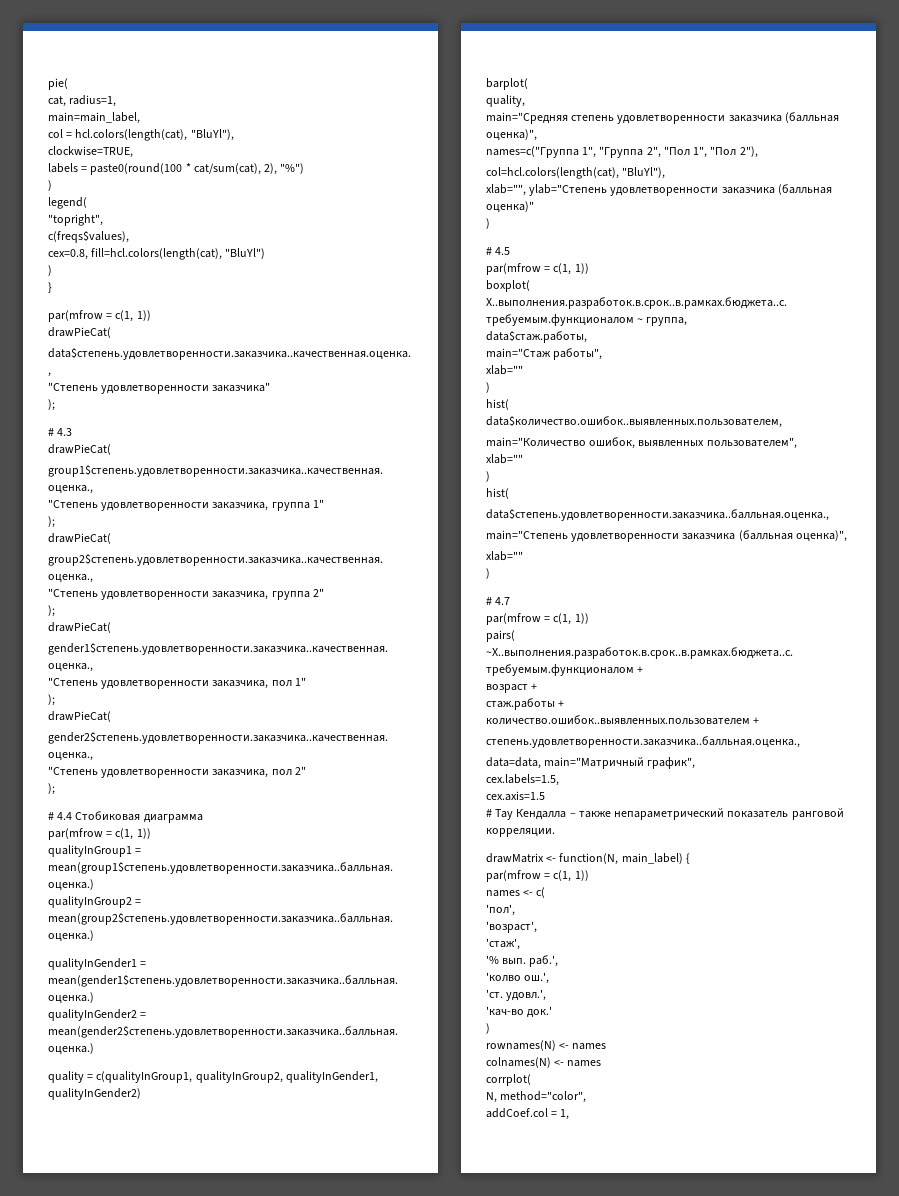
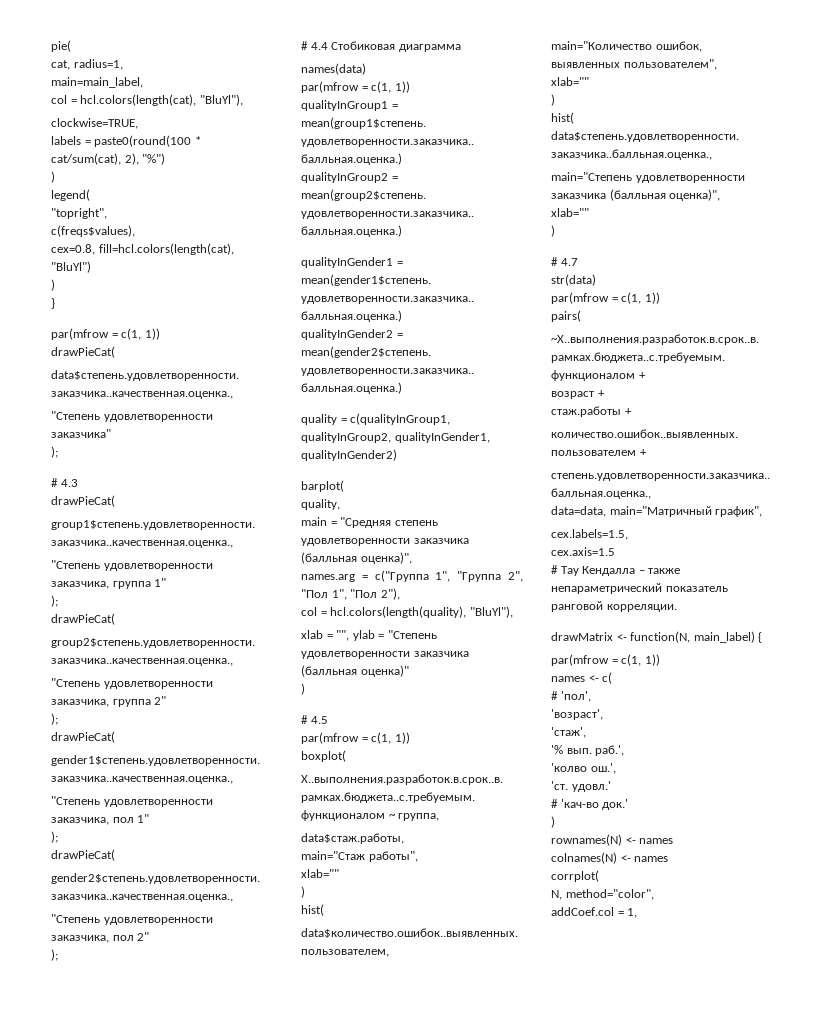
+ names(data)
- main="Средняя степень удовлетворенности заказчика (балльная оценка)",
+ main = "Средняя степень удовлетворенности заказчика (балльная оценка)",
- names=c("Группа 1", "Группа 2", "Пол 1", "Пол 2"),
+ names.arg = c("Группа 1", "Группа 2", "Пол 1", "Пол 2"),
- col=hcl.colors(length(cat), "BluYl"),
- xlab="", ylab="Cтепень удовлетворенности заказчика (балльная оценка)"
+ col = hcl.colors(length(quality), "BluYl"),
+ xlab = "", ylab = "Степень удовлетворенности заказчика (балльная оценка)"
+ str(data)
- 'пол',
+ # 'пол',
- 'ст. удовл.',
- 'кач-во док.'
+ 'ст. удовл.'
+ # 'кач-во док.'

